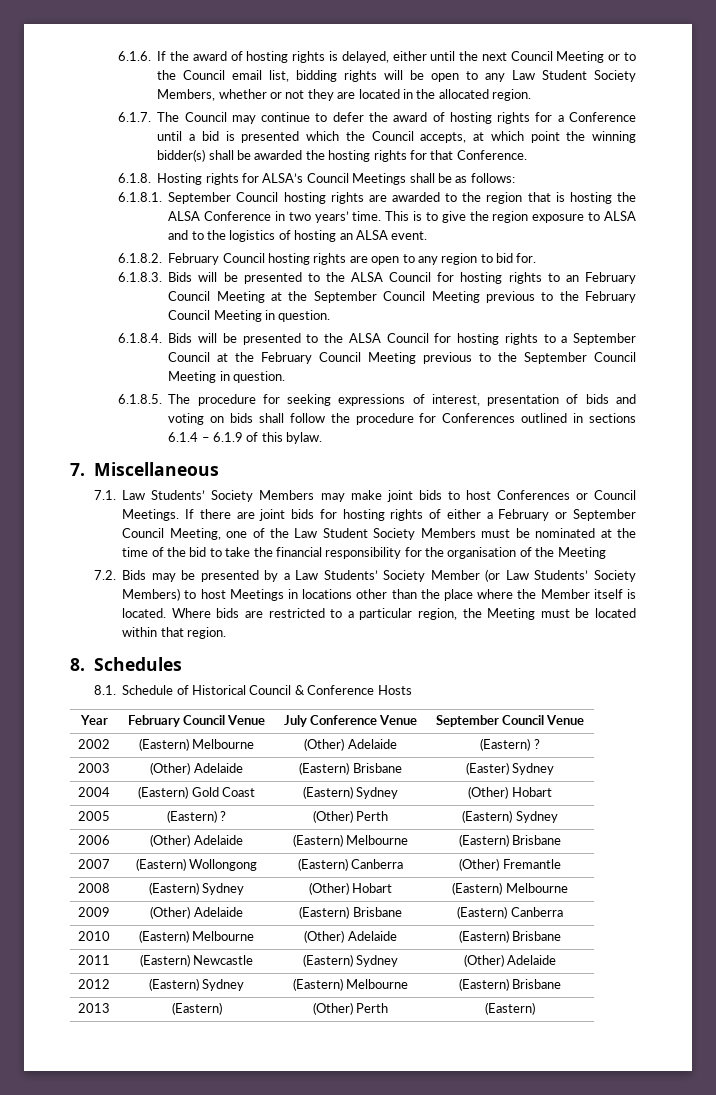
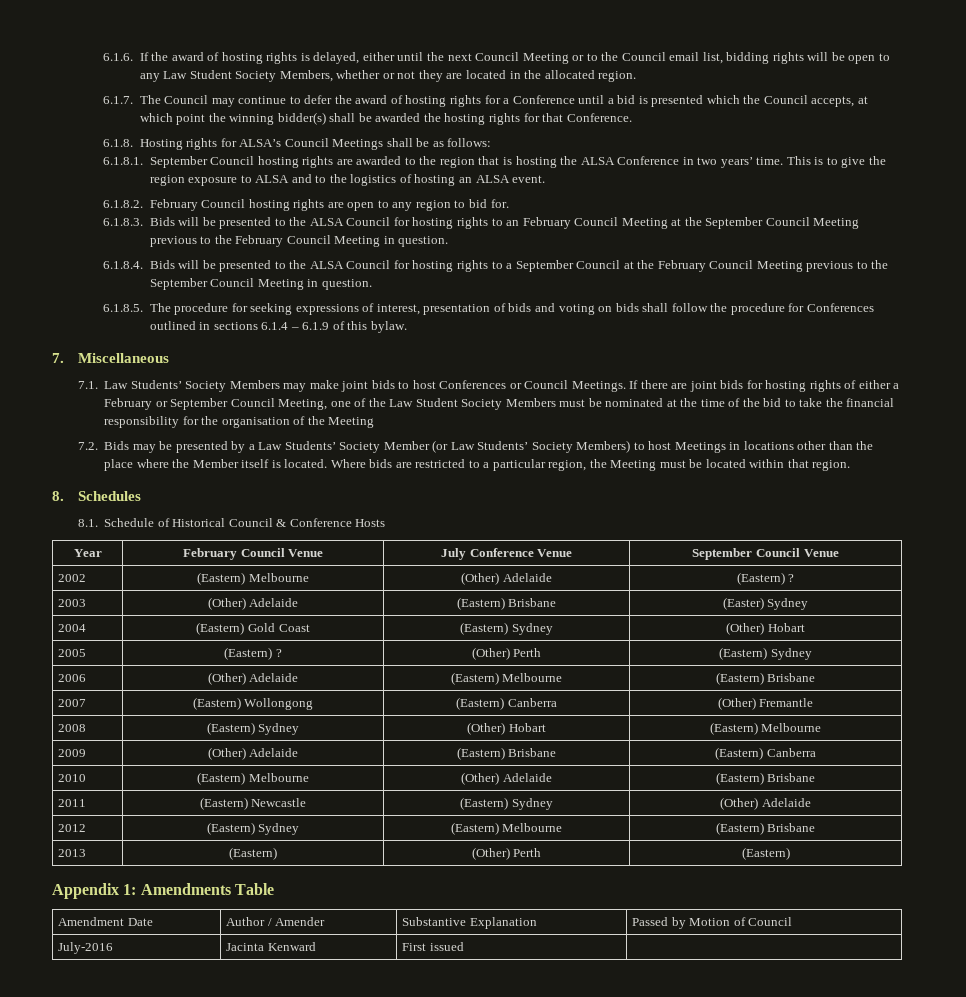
+ Appendix 1: Amendments Table
+ Amendment Date | Author / Amender | Substantive Explanation | Passed by Motion of Council
+ July-2016 | Jacinta Kenward | First issued |

